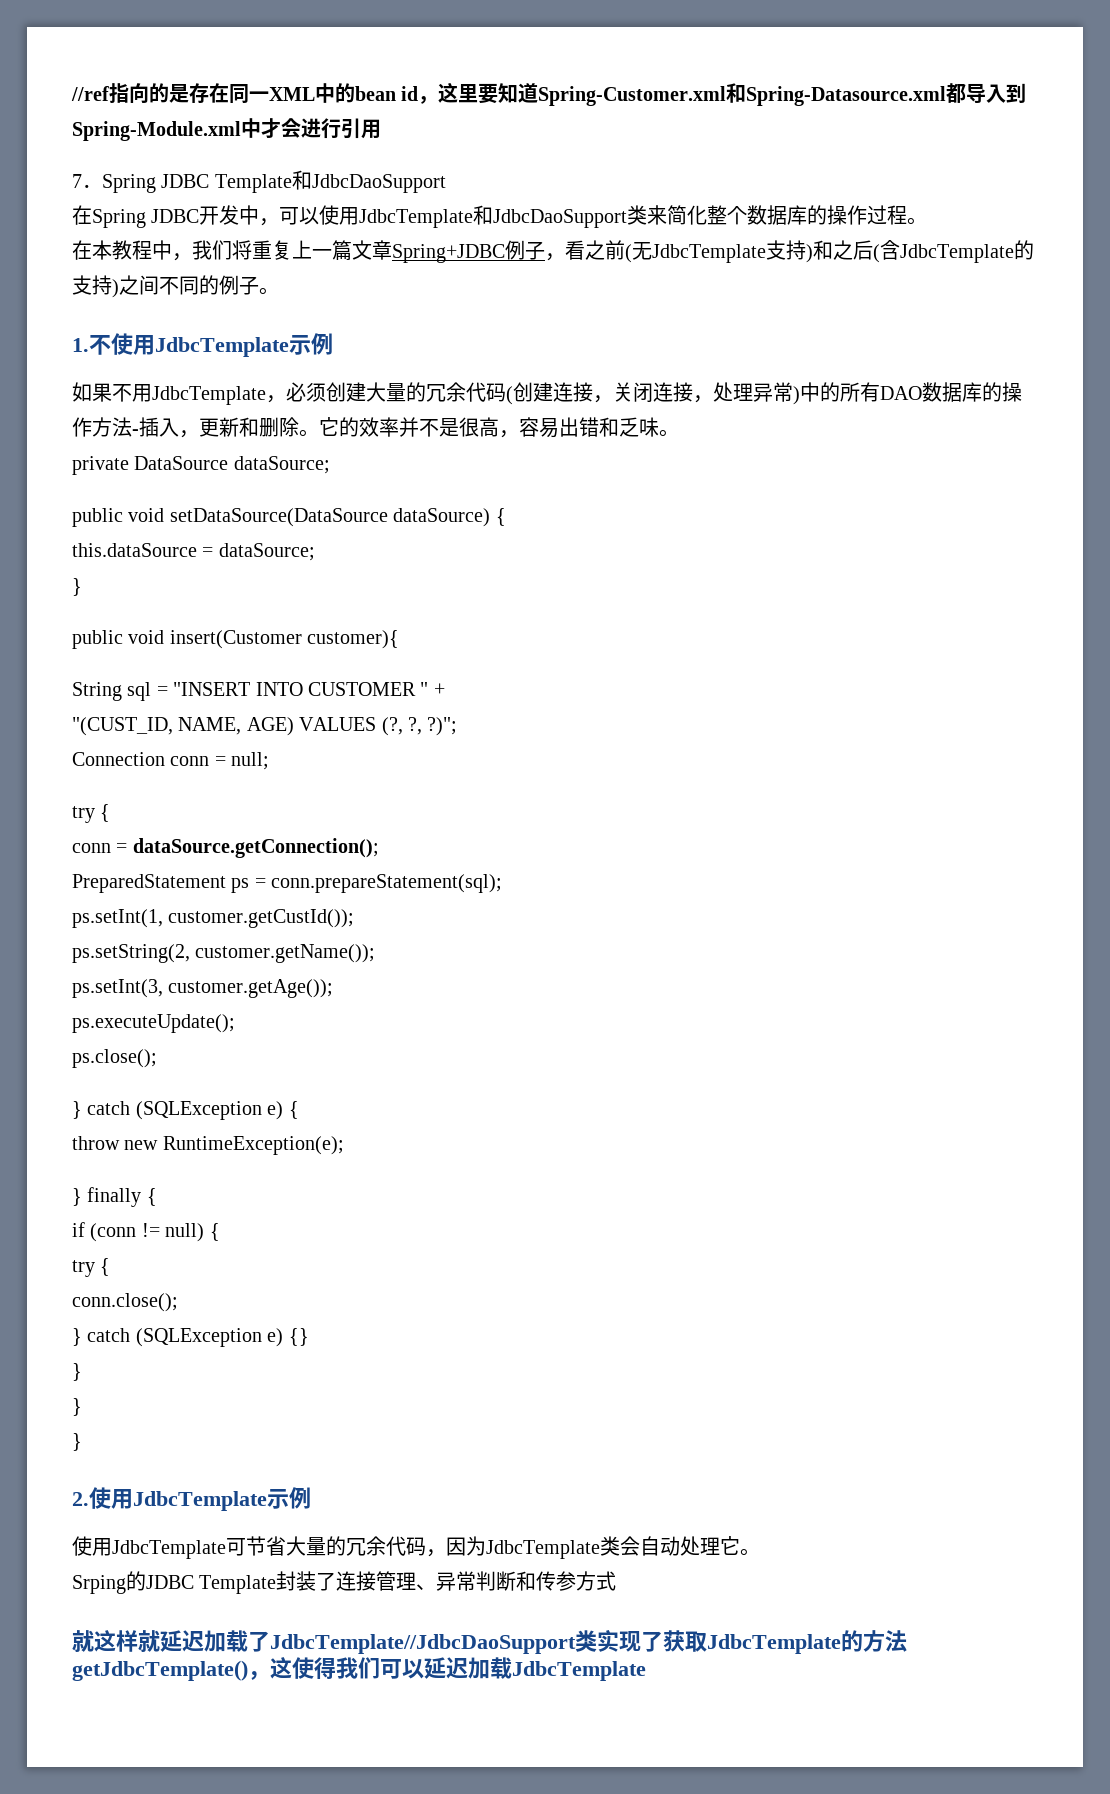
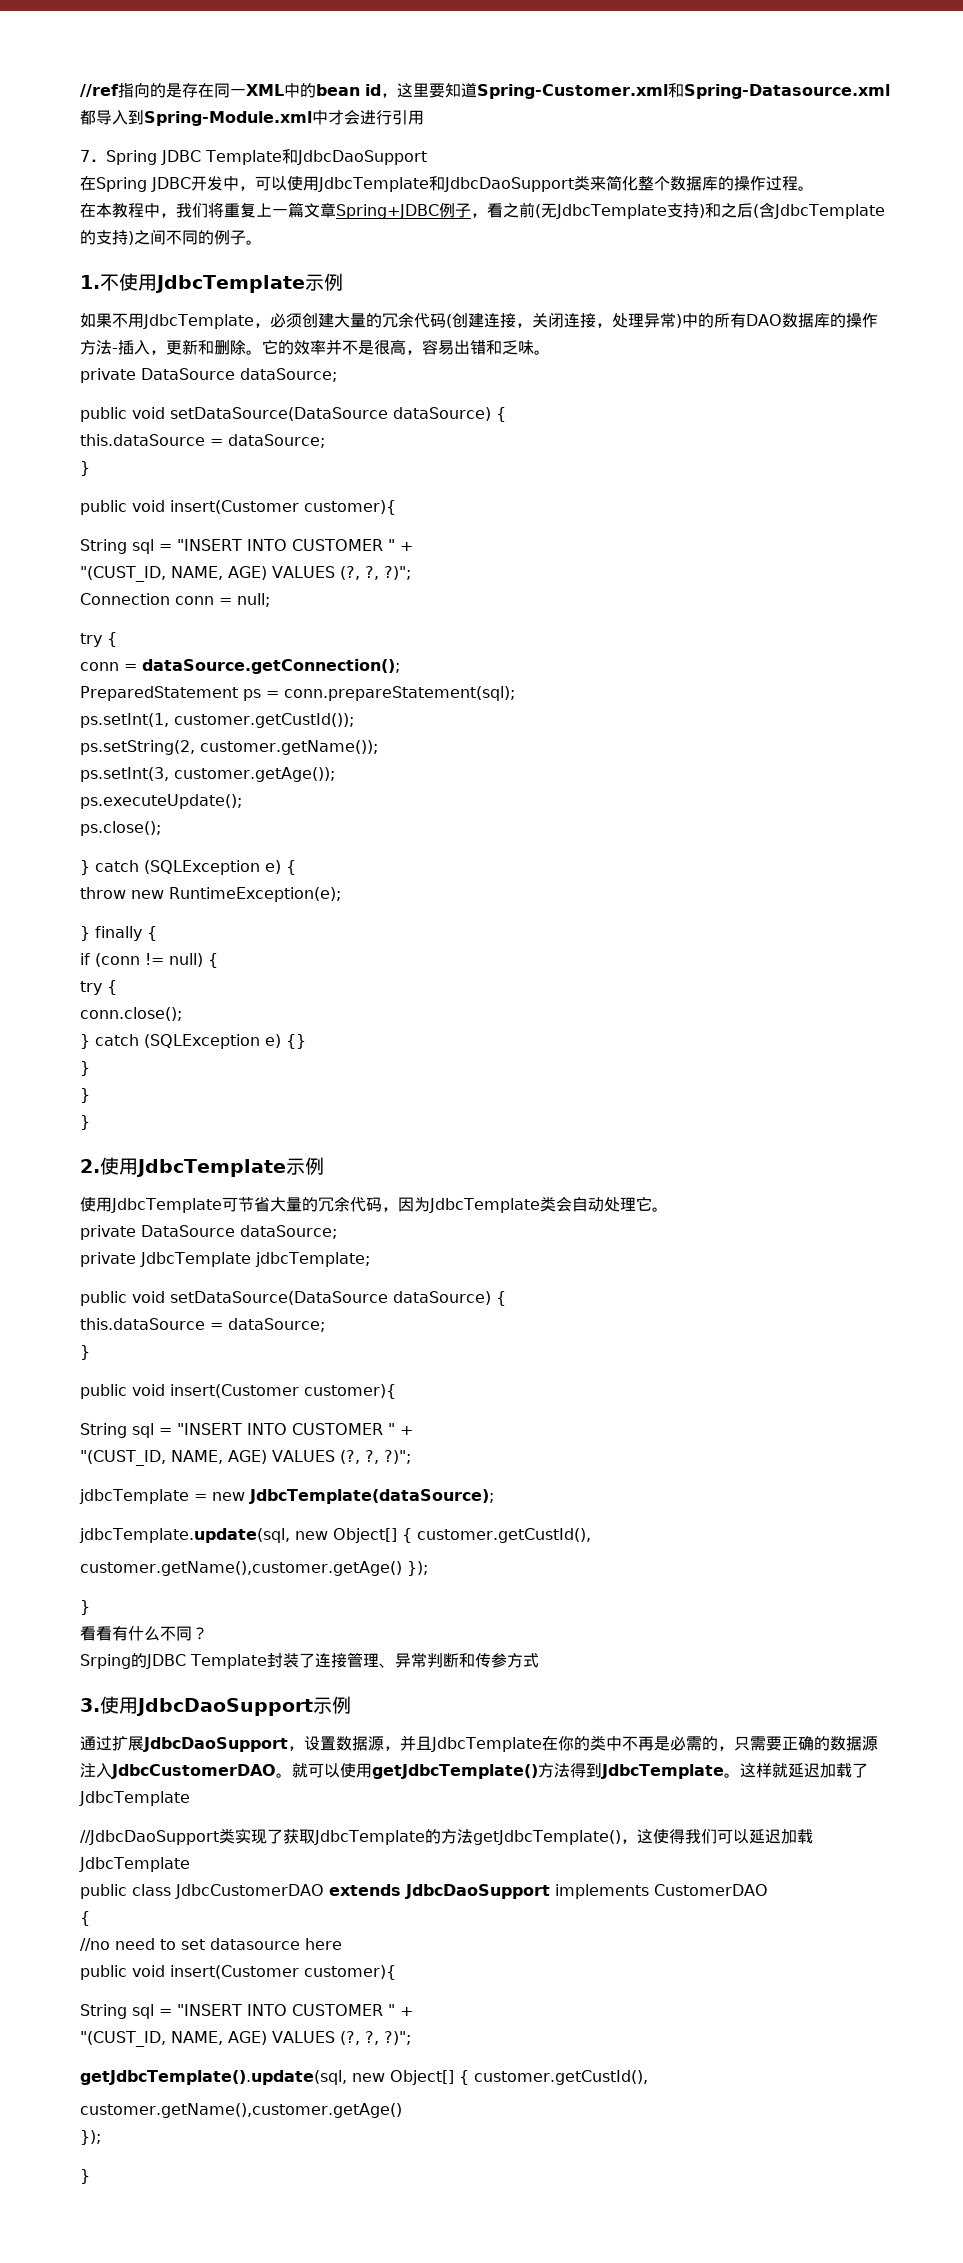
  使用JdbcTemplate可节省大量的冗余代码，因为JdbcTemplate类会自动处理它。
+ private DataSource dataSource;
+ private JdbcTemplate jdbcTemplate;
+ public void setDataSource(DataSource dataSource) {
+ this.dataSource = dataSource;
+ }
+ public void insert(Customer customer){
+ String sql = "INSERT INTO CUSTOMER " +
+ "(CUST_ID, NAME, AGE) VALUES (?, ?, ?)";
+ jdbcTemplate = new JdbcTemplate(dataSource);
+ jdbcTemplate.update(sql, new Object[] { customer.getCustId(),
+ customer.getName(),customer.getAge() });
+ }
+ 看看有什么不同？
- 就这样就延迟加载了JdbcTemplate//JdbcDaoSupport类实现了获取JdbcTemplate的方法getJdbcTemplate()，这使得我们可以延迟加载JdbcTemplate
+ 3.使用JdbcDaoSupport示例
+ 通过扩展JdbcDaoSupport，设置数据源，并且JdbcTemplate在你的类中不再是必需的，只需要正确的数据源注入JdbcCustomerDAO。就可以使用getJdbcTemplate()方法得到JdbcTemplate。这样就延迟加载了JdbcTemplate
+ //JdbcDaoSupport类实现了获取JdbcTemplate的方法getJdbcTemplate()，这使得我们可以延迟加载JdbcTemplate
+ public class JdbcCustomerDAO extends JdbcDaoSupport implements CustomerDAO
+ {
+ //no need to set datasource here
+ public void insert(Customer customer){
+ String sql = "INSERT INTO CUSTOMER " +
+ "(CUST_ID, NAME, AGE) VALUES (?, ?, ?)";
+ getJdbcTemplate().update(sql, new Object[] { customer.getCustId(),
+ customer.getName(),customer.getAge()
+ });
+ }

